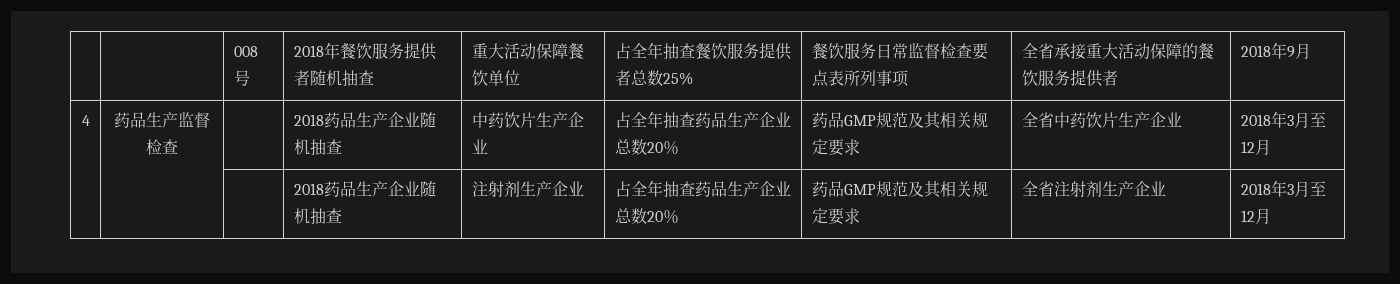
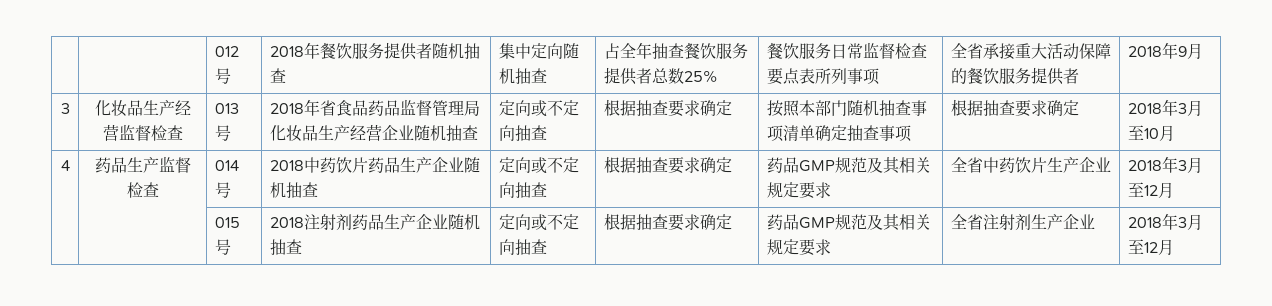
- 008号
+ 012号
- 重大活动保障餐饮单位
+ 集中定向随机抽查
+ 3 | 化妆品生产经营监督检查 | 013号 | 2018年省食品药品监督管理局化妆品生产经营企业随机抽查 | 定向或不定向抽查 | 根据抽查要求确定 | 按照本部门随机抽查事项清单确定抽查事项 | 根据抽查要求确定 | 2018年3月至10月
- 4 | 药品生产监督检查 | | 2018药品生产企业随机抽查 | 中药饮片生产企业 | 占全年抽查药品生产企业总数20％ | 药品GMP规范及其相关规定要求 | 全省中药饮片生产企业 | 2018年3月至12月
+ 4 | 药品生产监督检查 | 014号 | 2018中药饮片药品生产企业随机抽查 | 定向或不定向抽查 | 根据抽查要求确定 | 药品GMP规范及其相关规定要求 | 全省中药饮片生产企业 | 2018年3月至12月
- | | | 2018药品生产企业随机抽查 | 注射剂生产企业 | 占全年抽查药品生产企业总数20％ | 药品GMP规范及其相关规定要求 | 全省注射剂生产企业 | 2018年3月至12月
+ | | 015号 | 2018注射剂药品生产企业随机抽查 | 定向或不定向抽查 | 根据抽查要求确定 | 药品GMP规范及其相关规定要求 | 全省注射剂生产企业 | 2018年3月至12月

